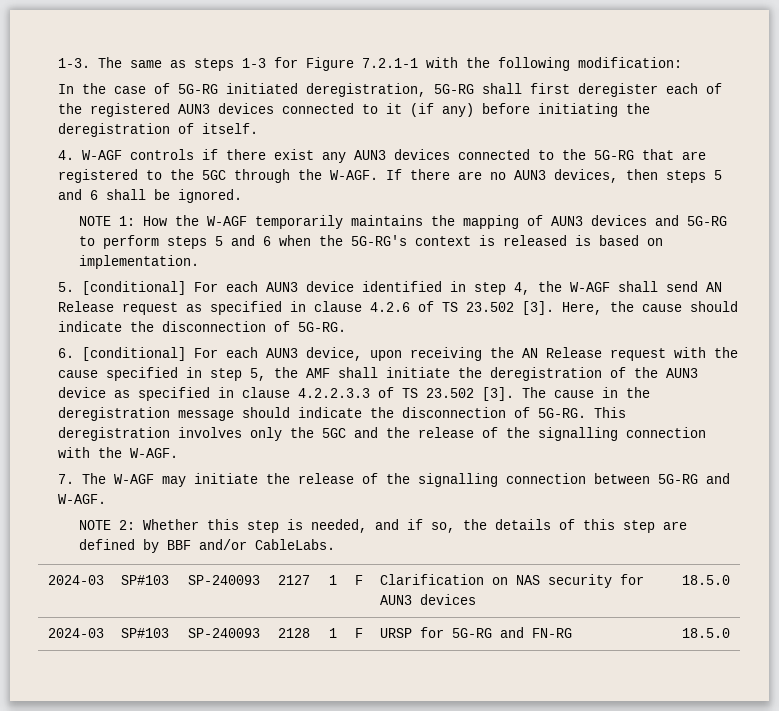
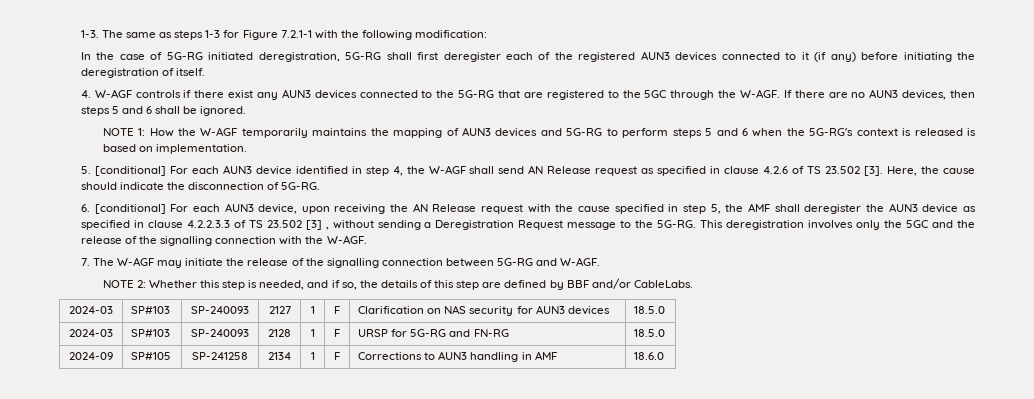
- 6. [conditional] For each AUN3 device, upon receiving the AN Release request with the cause specified in step 5, the AMF shall initiate the deregistration of the AUN3 device as specified in clause 4.2.2.3.3 of TS 23.502 [3]. The cause in the deregistration message should indicate the disconnection of 5G-RG.
+ 6. [conditional] For each AUN3 device, upon receiving the AN Release request with the cause specified in step 5, the AMF shall deregister the AUN3 device as specified in clause 4.2.2.3.3 of TS 23.502 [3] , without sending a Deregistration Request message to the 5G-RG.
+ 2024-09 | SP#105 | SP-241258 | 2134 | 1 | F | Corrections to AUN3 handling in AMF | 18.6.0

